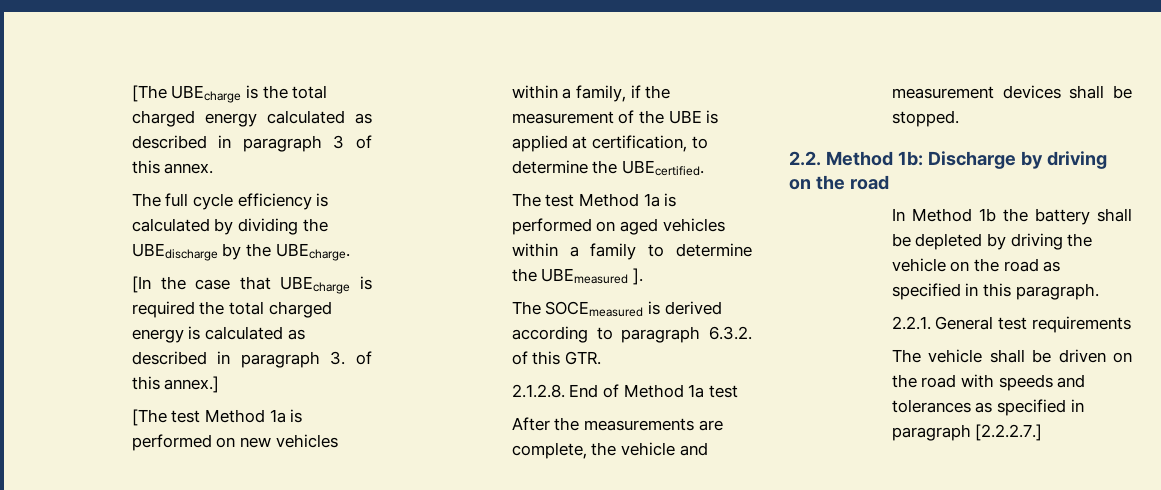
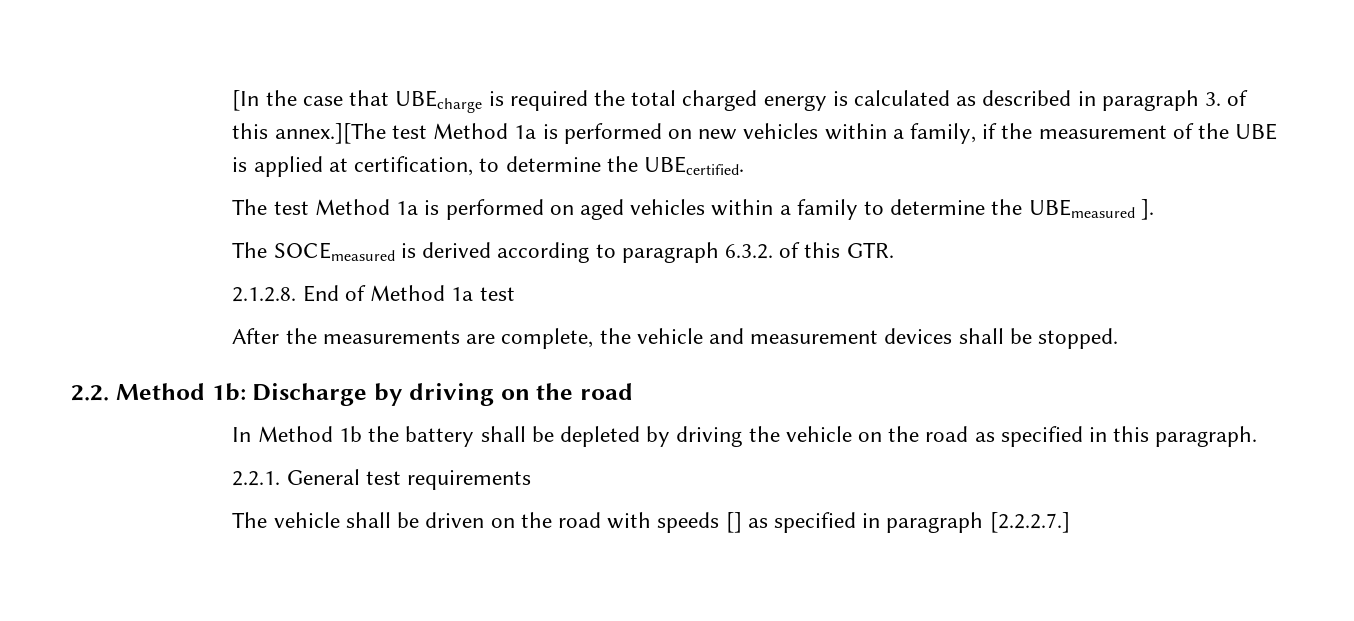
- [The UBEcharge is the total charged energy calculated as described in paragraph 3 of this annex.
- The full cycle efficiency is calculated by dividing the UBEdischarge by the UBEcharge.
- [In the case that UBEcharge is required the total charged energy is calculated as described in paragraph 3. of this annex.]
- [The test Method 1a is performed on new vehicles within a family, if the measurement of the UBE is applied at certification, to determine the UBEcertified.
+ [In the case that UBEcharge is required the total charged energy is calculated as described in paragraph 3. of this annex.][The test Method 1a is performed on new vehicles within a family, if the measurement of the UBE is applied at certification, to determine the UBEcertified.
- The vehicle shall be driven on the road with speeds and tolerances as specified in paragraph [2.2.2.7.]
+ The vehicle shall be driven on the road with speeds [] as specified in paragraph [2.2.2.7.]

